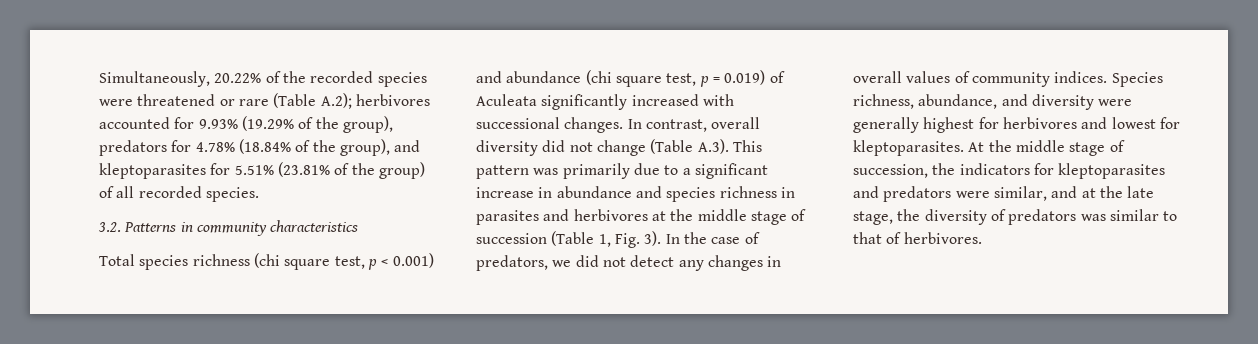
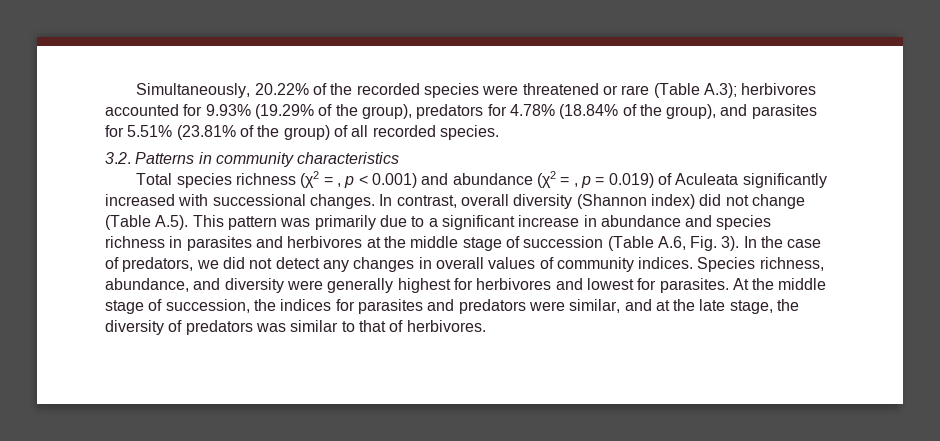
- Simultaneously, 20.22% of the recorded species were threatened or rare (Table A.2); herbivores accounted for 9.93% (19.29% of the group), predators for 4.78% (18.84% of the group), and kleptoparasites for 5.51% (23.81% of the group) of all recorded species.
+ Simultaneously, 20.22% of the recorded species were threatened or rare (Table A.3); herbivores accounted for 9.93% (19.29% of the group), predators for 4.78% (18.84% of the group), and parasites for 5.51% (23.81% of the group) of all recorded species.
- Total species richness (chi square test, p < 0.001) and abundance (chi square test, p = 0.019) of Aculeata significantly increased with successional changes.
+ Total species richness (χ2 = , p < 0.001) and abundance (χ2 = , p = 0.019) of Aculeata significantly increased with successional changes.
- In contrast, overall diversity did not change (Table A.3). This pattern was primarily due to a significant increase in abundance and species richness in parasites and herbivores at the middle stage of succession (Table 1, Fig. 3).
+ In contrast, overall diversity (Shannon index) did not change (Table A.5). This pattern was primarily due to a significant increase in abundance and species richness in parasites and herbivores at the middle stage of succession (Table A.6, Fig. 3).
- Species richness, abundance, and diversity were generally highest for herbivores and lowest for kleptoparasites.
+ Species richness, abundance, and diversity were generally highest for herbivores and lowest for parasites.
- At the middle stage of succession, the indicators for kleptoparasites and predators were similar, and at the late stage, the diversity of predators was similar to that of herbivores.
+ At the middle stage of succession, the indices for parasites and predators were similar, and at the late stage, the diversity of predators was similar to that of herbivores.

